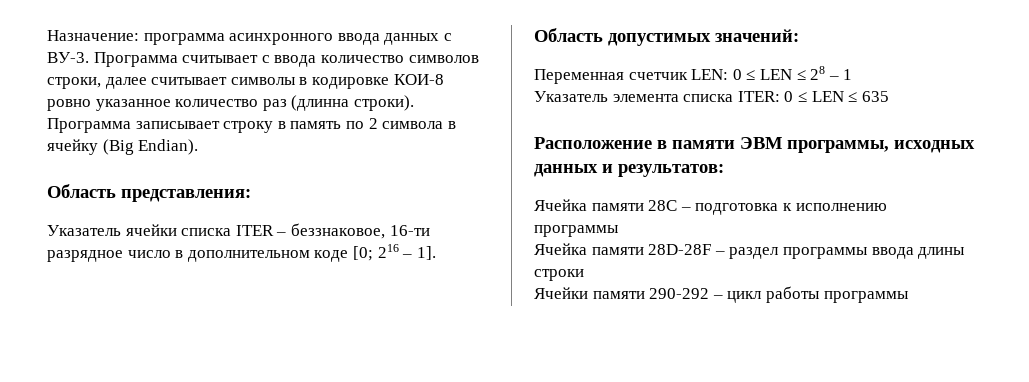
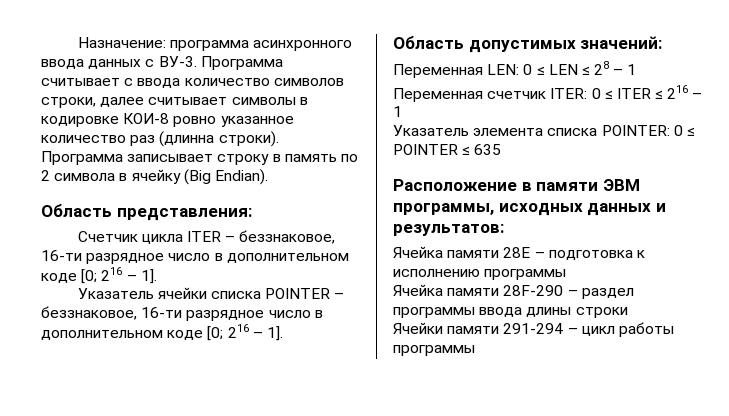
+ Счетчик цикла ITER – беззнаковое, 16-ти разрядное число в дополнительном коде [0; 216 – 1].
- Указатель ячейки списка ITER – беззнаковое, 16-ти разрядное число в дополнительном коде [0; 216 – 1].
+ Указатель ячейки списка POINTER – беззнаковое, 16-ти разрядное число в дополнительном коде [0; 216 – 1].
- Переменная счетчик LEN: 0 ≤ LEN ≤ 28 – 1
+ Переменная LEN: 0 ≤ LEN ≤ 28 – 1
+ Переменная счетчик ITER: 0 ≤ ITER ≤ 216 – 1
- Указатель элемента списка ITER: 0 ≤ LEN ≤ 635
+ Указатель элемента списка POINTER: 0 ≤ POINTER ≤ 635
- Ячейка памяти 28C – подготовка к исполнению программы
+ Ячейка памяти 28E – подготовка к исполнению программы
- Ячейка памяти 28D-28F – раздел программы ввода длины строки
+ Ячейка памяти 28F-290 – раздел программы ввода длины строки
- Ячейки памяти 290-292 – цикл работы программы
+ Ячейки памяти 291-294 – цикл работы программы

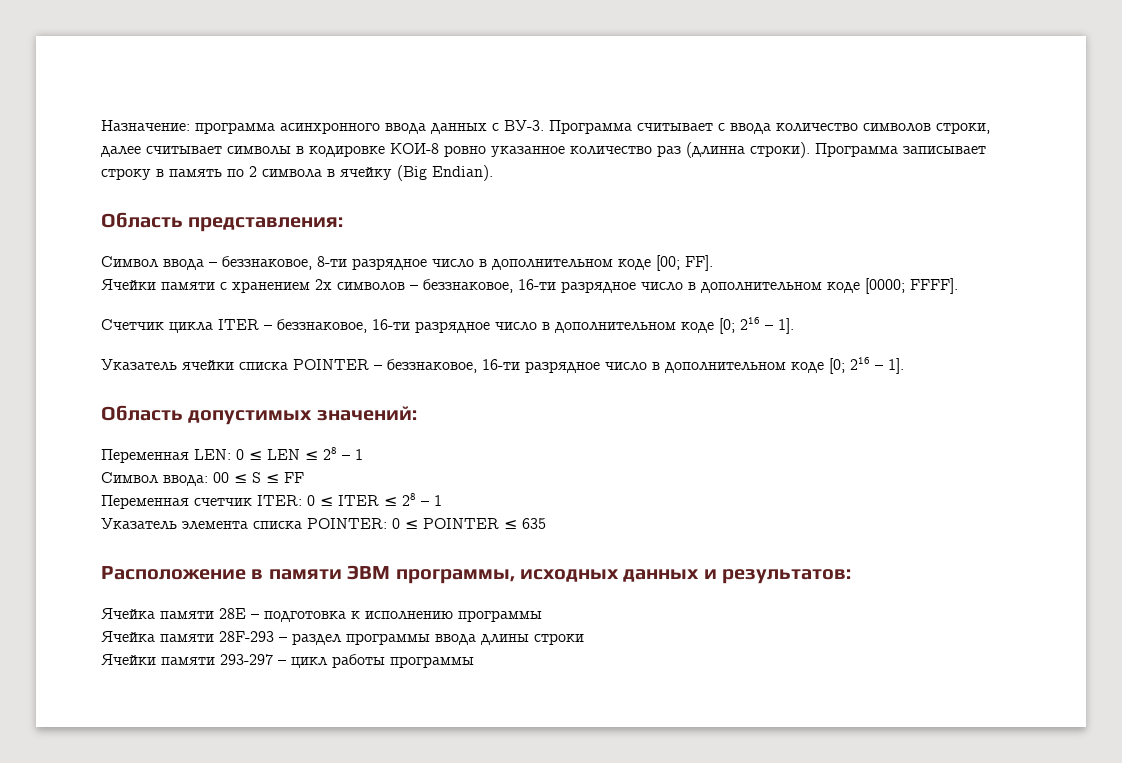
+ Символ ввода – беззнаковое, 8-ти разрядное число в дополнительном коде [00; FF].
+ Ячейки памяти с хранением 2х символов – беззнаковое, 16-ти разрядное число в дополнительном коде [0000; FFFF].
+ Символ ввода: 00 ≤ S ≤ FF
- Переменная счетчик ITER: 0 ≤ ITER ≤ 216 – 1
+ Переменная счетчик ITER: 0 ≤ ITER ≤ 28 – 1
- Ячейка памяти 28F-290 – раздел программы ввода длины строки
+ Ячейка памяти 28F-293 – раздел программы ввода длины строки
- Ячейки памяти 291-294 – цикл работы программы
+ Ячейки памяти 293-297 – цикл работы программы

